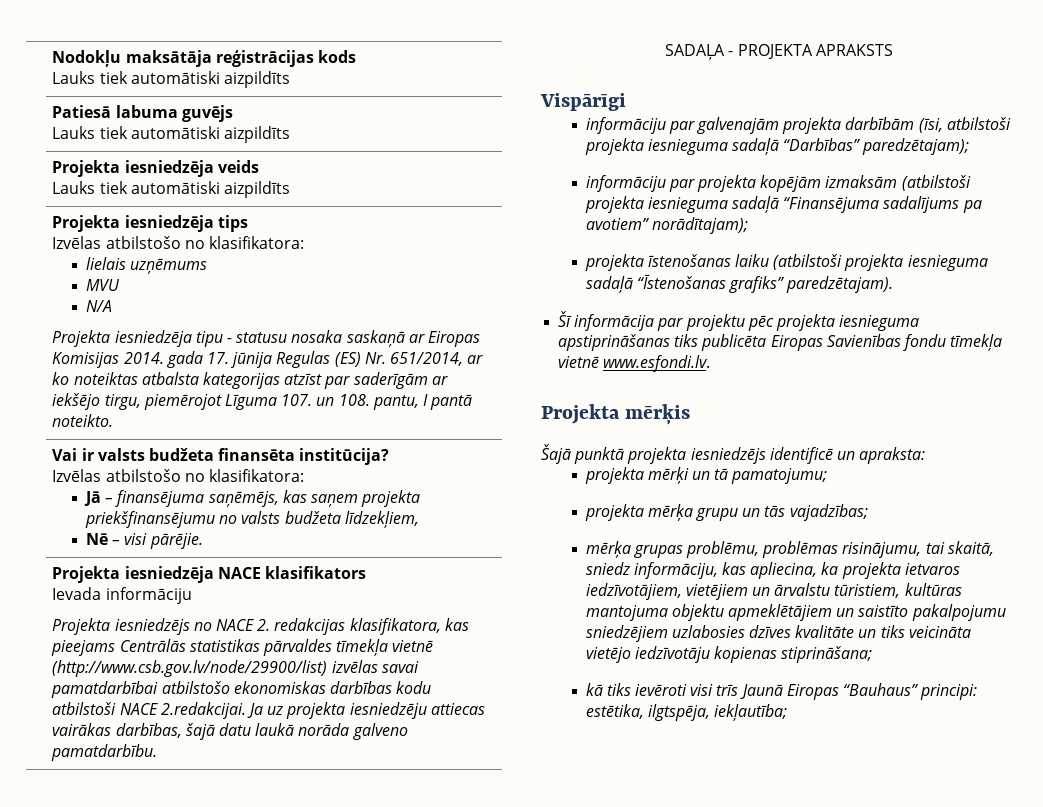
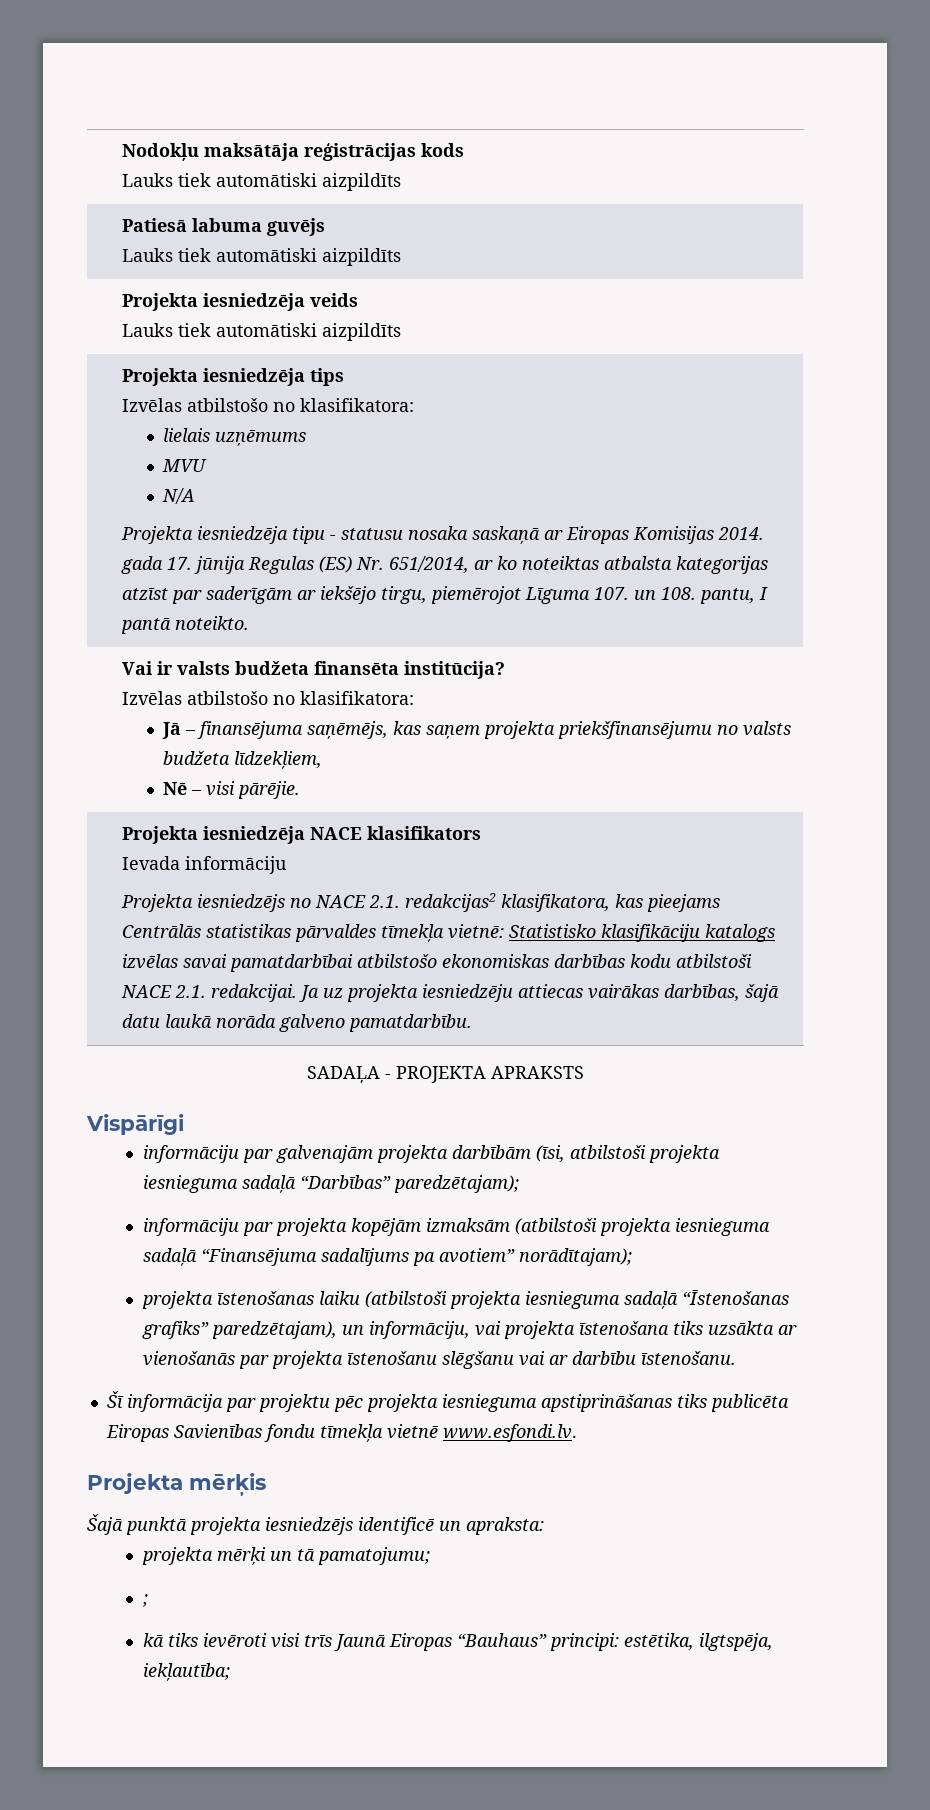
- Projekta iesniedzējs no NACE 2. redakcijas klasifikatora, kas pieejams Centrālās statistikas pārvaldes tīmekļa vietnē (http://www.csb.gov.lv/node/29900/list) izvēlas savai pamatdarbībai atbilstošo ekonomiskas darbības kodu atbilstoši NACE 2.redakcijai. Ja uz projekta iesniedzēju attiecas vairākas darbības, šajā datu laukā norāda galveno pamatdarbību.
+ Projekta iesniedzējs no NACE 2.1. redakcijas2 klasifikatora, kas pieejams Centrālās statistikas pārvaldes tīmekļa vietnē: Statistisko klasifikāciju katalogs izvēlas savai pamatdarbībai atbilstošo ekonomiskas darbības kodu atbilstoši NACE 2.1. redakcijai. Ja uz projekta iesniedzēju attiecas vairākas darbības, šajā datu laukā norāda galveno pamatdarbību.
- projekta īstenošanas laiku (atbilstoši projekta iesnieguma sadaļā “Īstenošanas grafiks” paredzētajam).
+ projekta īstenošanas laiku (atbilstoši projekta iesnieguma sadaļā “Īstenošanas grafiks” paredzētajam), un informāciju, vai projekta īstenošana tiks uzsākta ar vienošanās par projekta īstenošanu slēgšanu vai ar darbību īstenošanu.
- projekta mērķa grupu un tās vajadzības;
- mērķa grupas problēmu, problēmas risinājumu, tai skaitā, sniedz informāciju, kas apliecina, ka projekta ietvaros iedzīvotājiem, vietējiem un ārvalstu tūristiem, kultūras mantojuma objektu apmeklētājiem un saistīto pakalpojumu sniedzējiem uzlabosies dzīves kvalitāte un tiks veicināta vietējo iedzīvotāju kopienas stiprināšana;
+ ;

